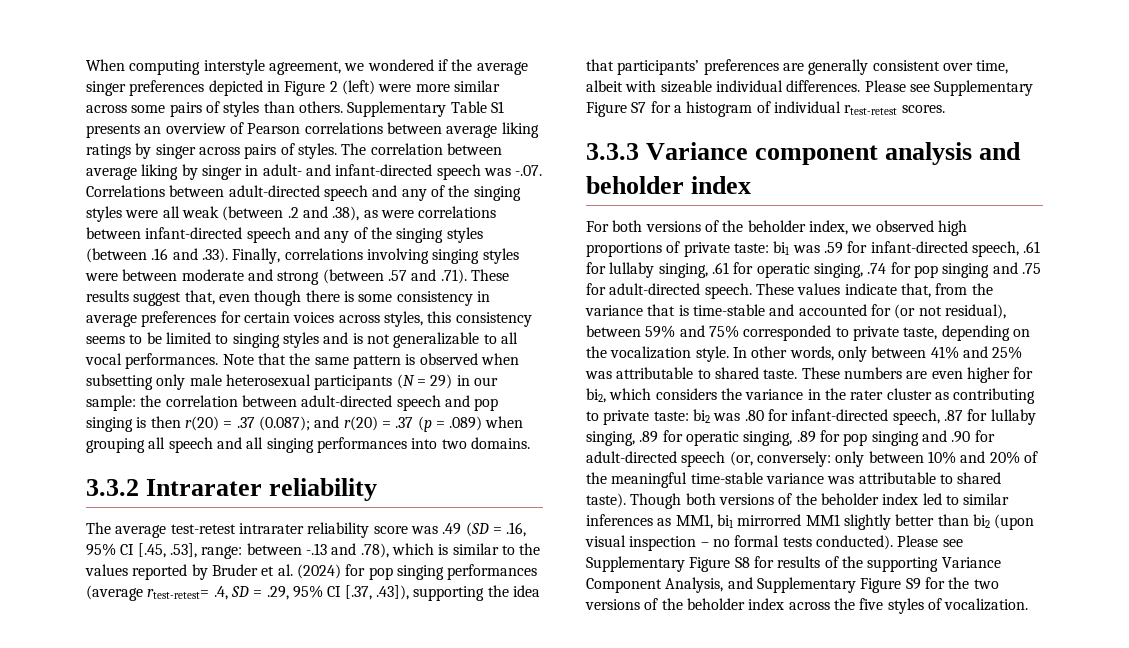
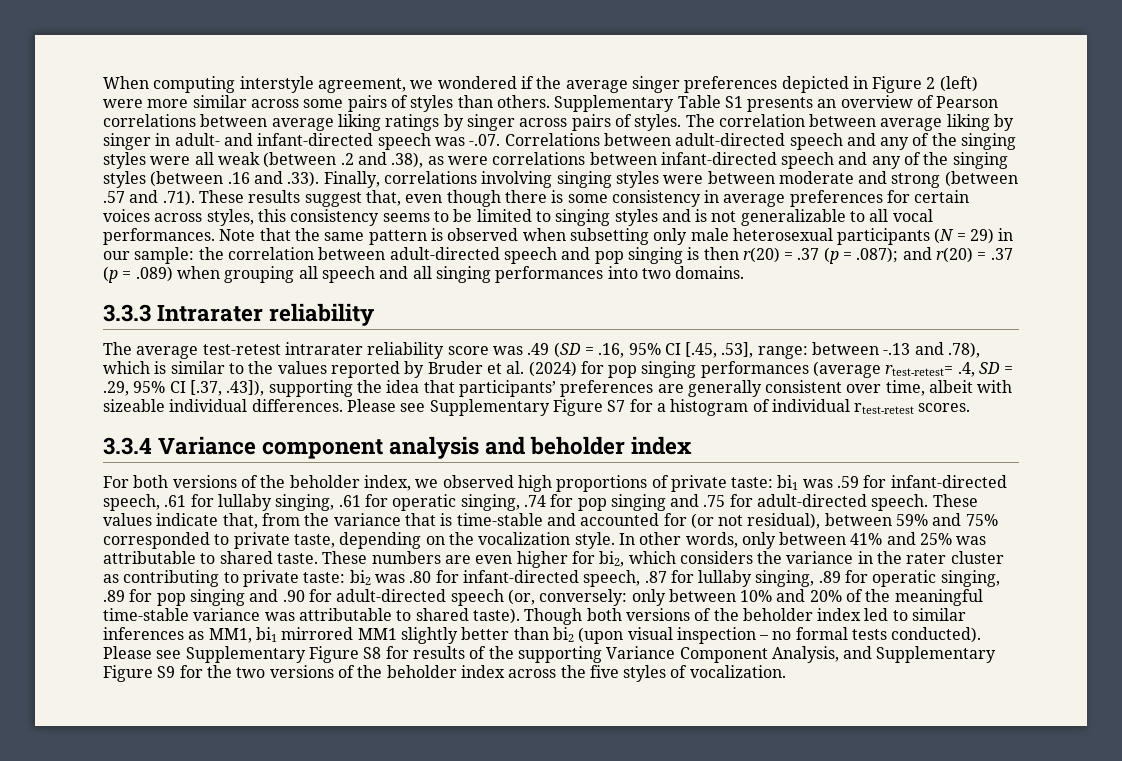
- Note that the same pattern is observed when subsetting only male heterosexual participants (N = 29) in our sample: the correlation between adult-directed speech and pop singing is then r(20) = .37 (0.087); and r(20) = .37 (p = .089) when grouping all speech and all singing performances into two domains.
+ Note that the same pattern is observed when subsetting only male heterosexual participants (N = 29) in our sample: the correlation between adult-directed speech and pop singing is then r(20) = .37 (p = .087); and r(20) = .37 (p = .089) when grouping all speech and all singing performances into two domains.
- 3.3.2 Intrarater reliability
+ 3.3.3 Intrarater reliability
- 3.3.3 Variance component analysis and beholder index
+ 3.3.4 Variance component analysis and beholder index
- Though both versions of the beholder index led to similar inferences as MM1, bi1 mirrorred MM1 slightly better than bi2 (upon visual inspection – no formal tests conducted).
+ Though both versions of the beholder index led to similar inferences as MM1, bi1 mirrored MM1 slightly better than bi2 (upon visual inspection – no formal tests conducted).

